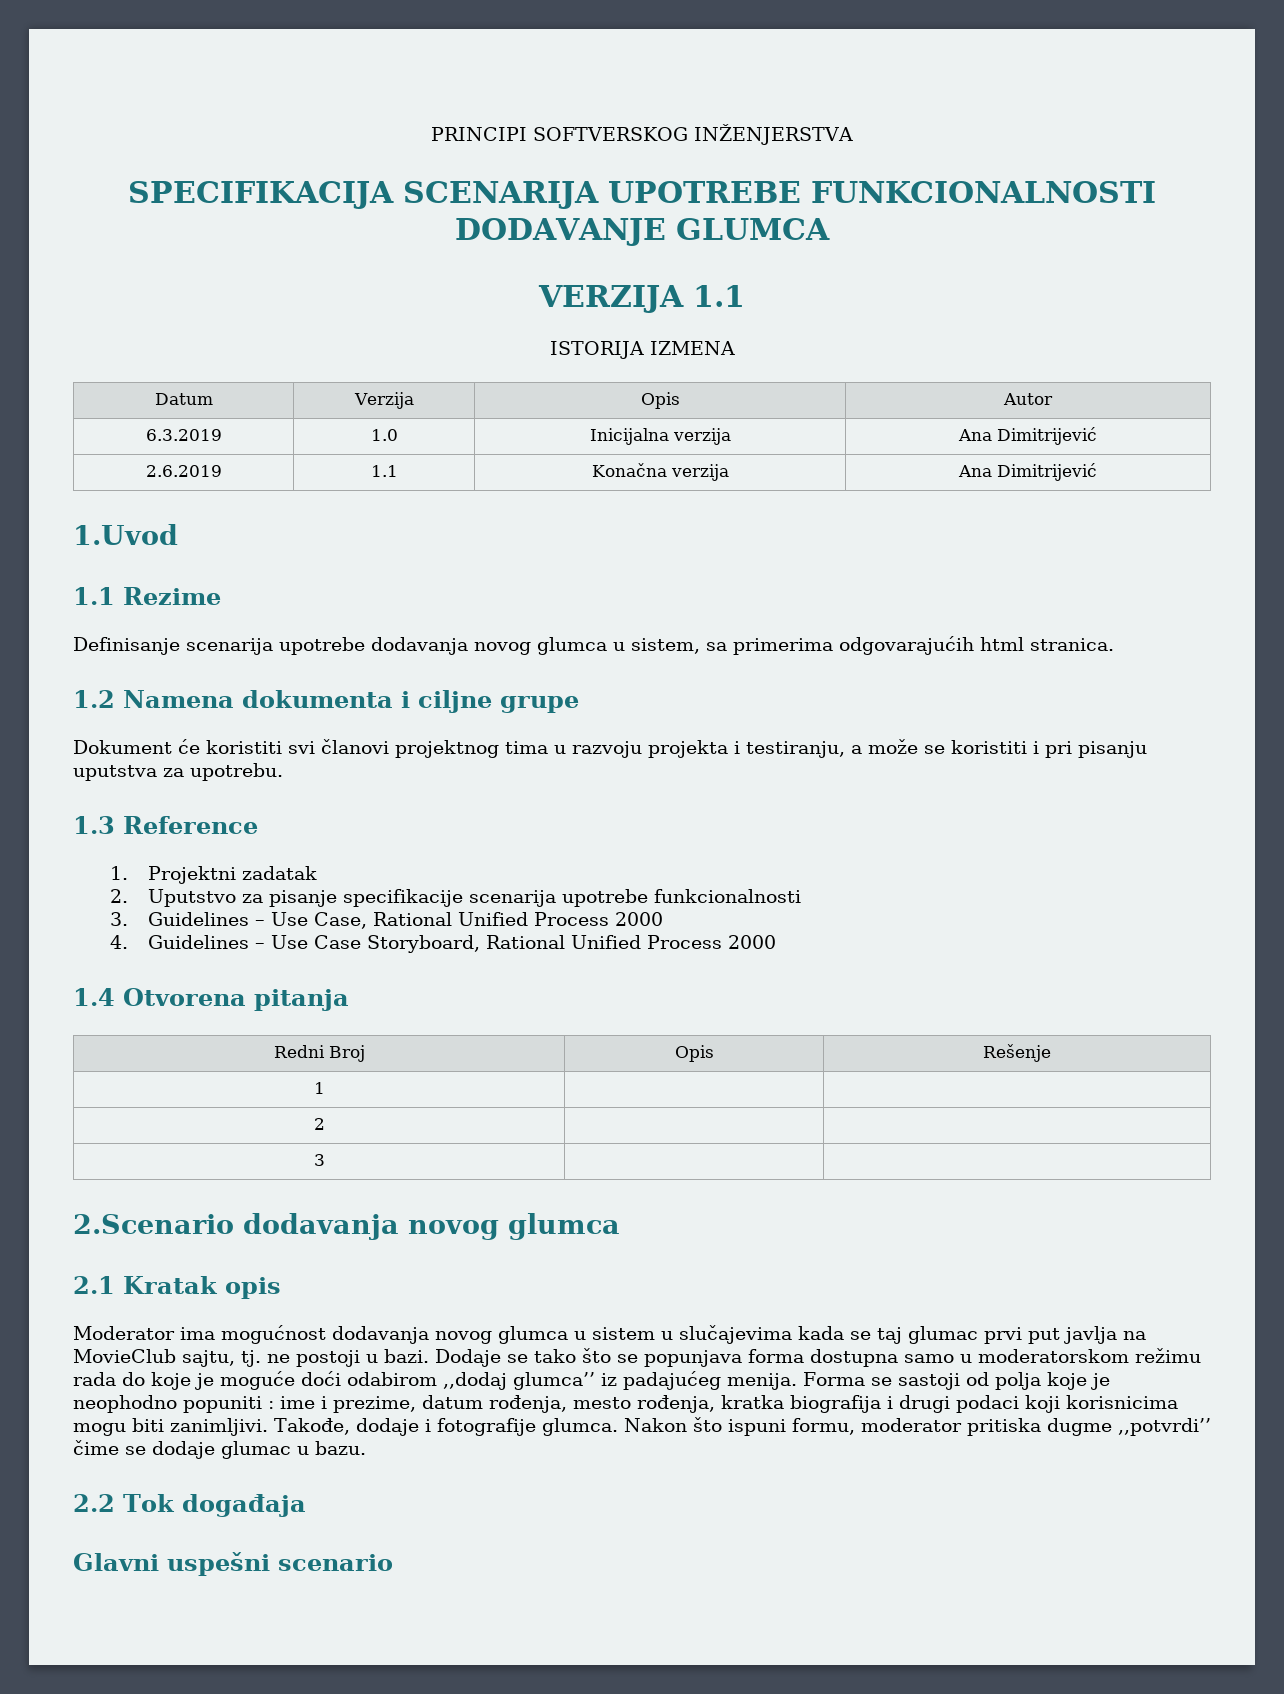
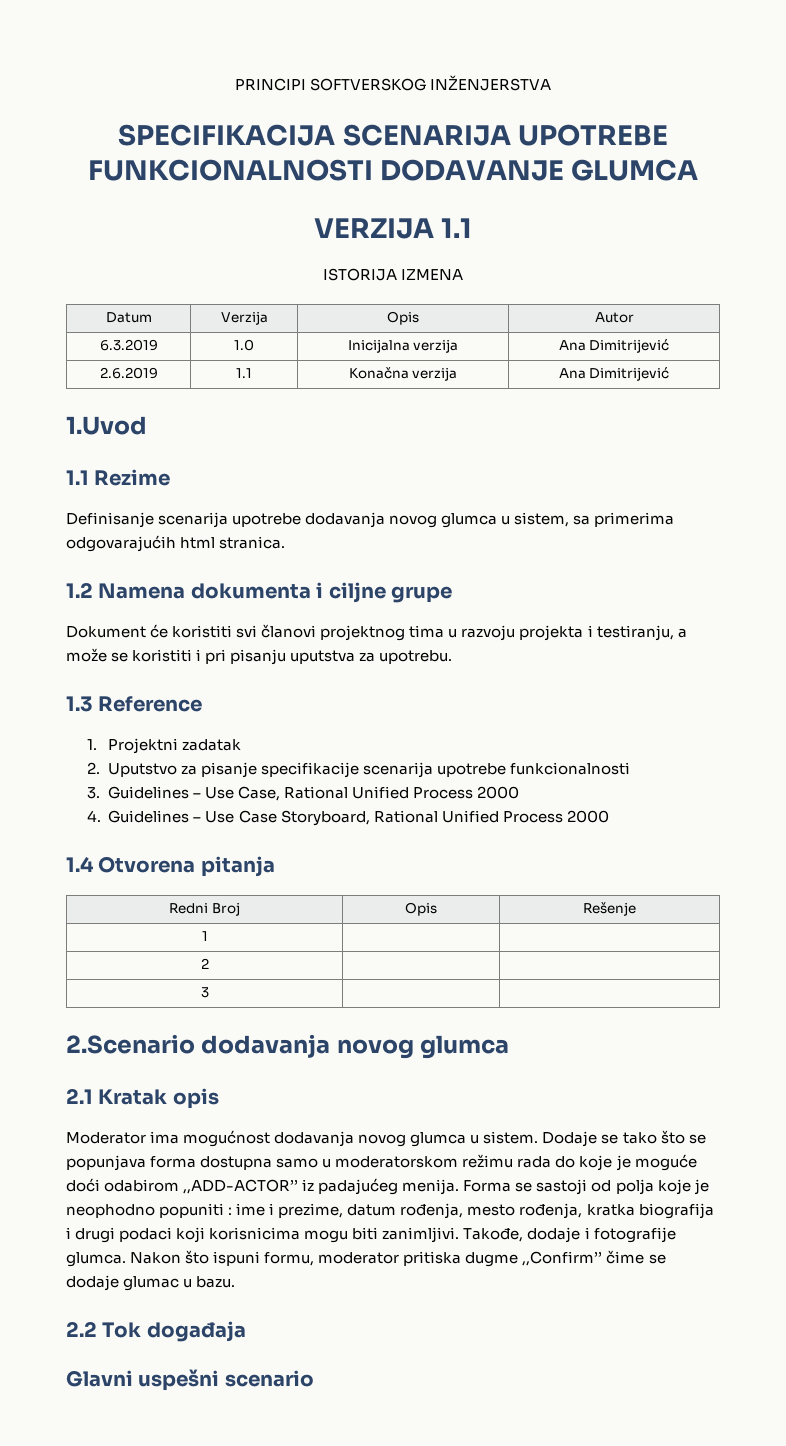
- Moderator ima mogućnost dodavanja novog glumca u sistem u slučajevima kada se taj glumac prvi put javlja na MovieClub sajtu, tj. ne postoji u bazi.
+ Moderator ima mogućnost dodavanja novog glumca u sistem.
- Dodaje se tako što se popunjava forma dostupna samo u moderatorskom režimu rada do koje je moguće doći odabirom ,,dodaj glumca’’ iz padajućeg menija.
+ Dodaje se tako što se popunjava forma dostupna samo u moderatorskom režimu rada do koje je moguće doći odabirom ,,ADD-ACTOR’’ iz padajućeg menija.
- Nakon što ispuni formu, moderator pritiska dugme ,,potvrdi’’ čime se dodaje glumac u bazu.
+ Nakon što ispuni formu, moderator pritiska dugme ,,Confirm’’ čime se dodaje glumac u bazu.

